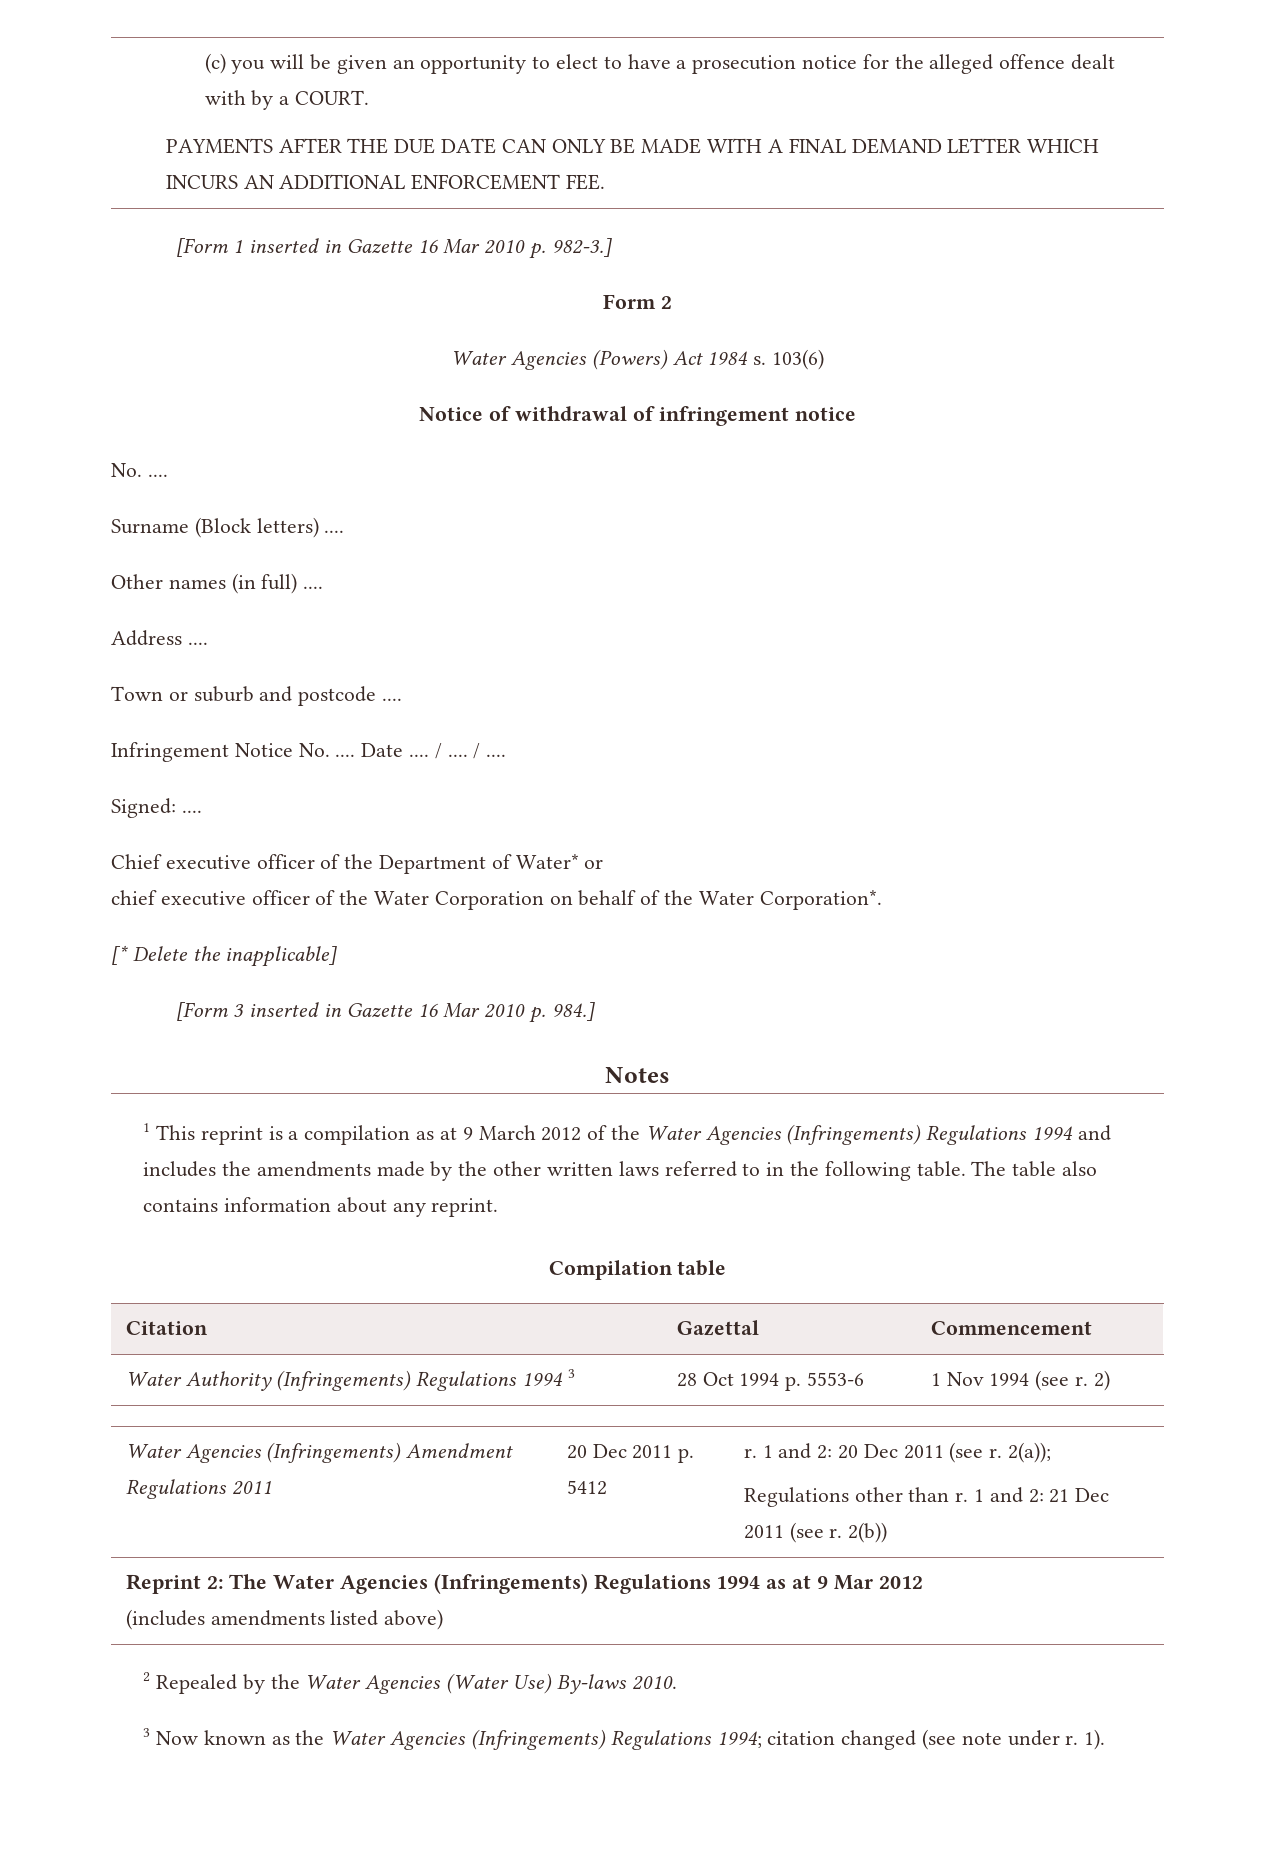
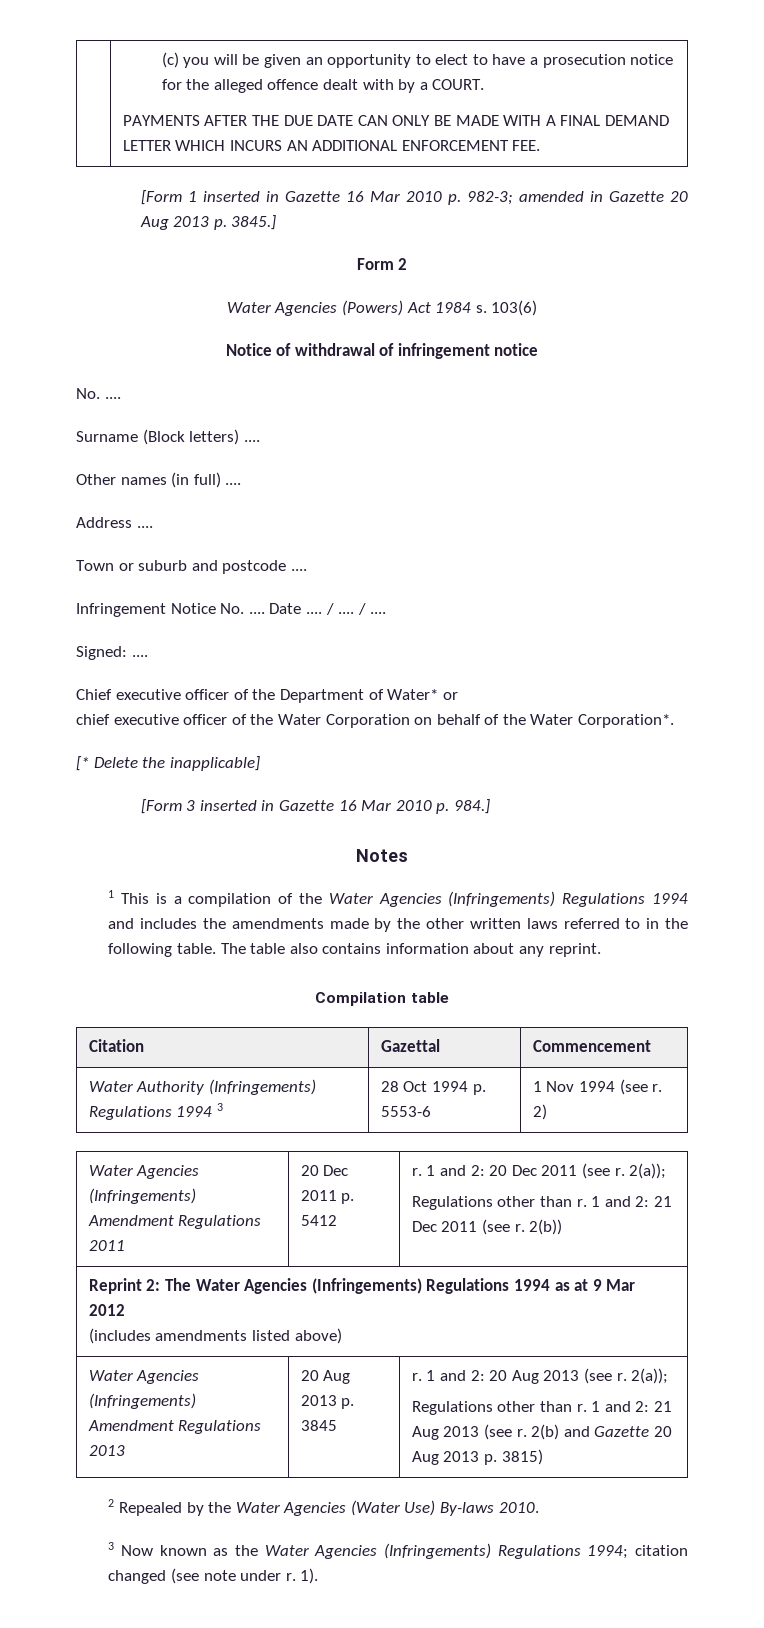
- [Form 1 inserted in Gazette 16 Mar 2010 p. 982-3.]
+ [Form 1 inserted in Gazette 16 Mar 2010 p. 982-3; amended in Gazette 20 Aug 2013 p. 3845.]
- 1 This reprint is a compilation as at 9 March 2012 of the Water Agencies (Infringements) Regulations 1994 and includes the amendments made by the other written laws referred to in the following table.
+ 1 This is a compilation of the Water Agencies (Infringements) Regulations 1994 and includes the amendments made by the other written laws referred to in the following table.
+ Water Agencies (Infringements) Amendment Regulations 2013 | 20 Aug 2013 p. 3845 | r. 1 and 2: 20 Aug 2013 (see r. 2(a));
+ Regulations other than r. 1 and 2: 21 Aug 2013 (see r. 2(b) and Gazette 20 Aug 2013 p. 3815)

